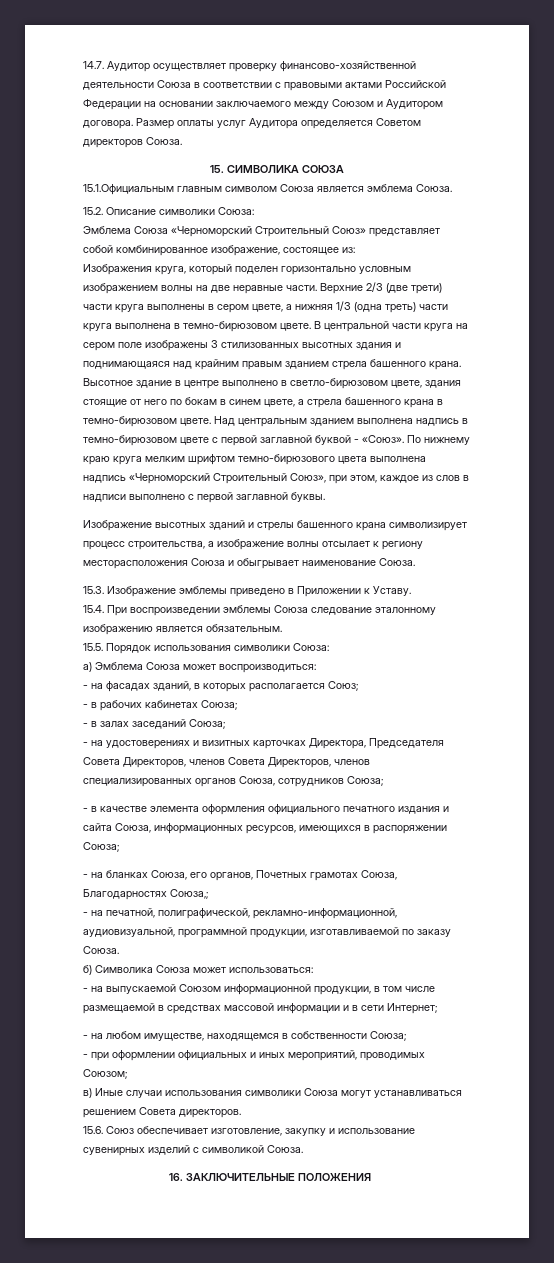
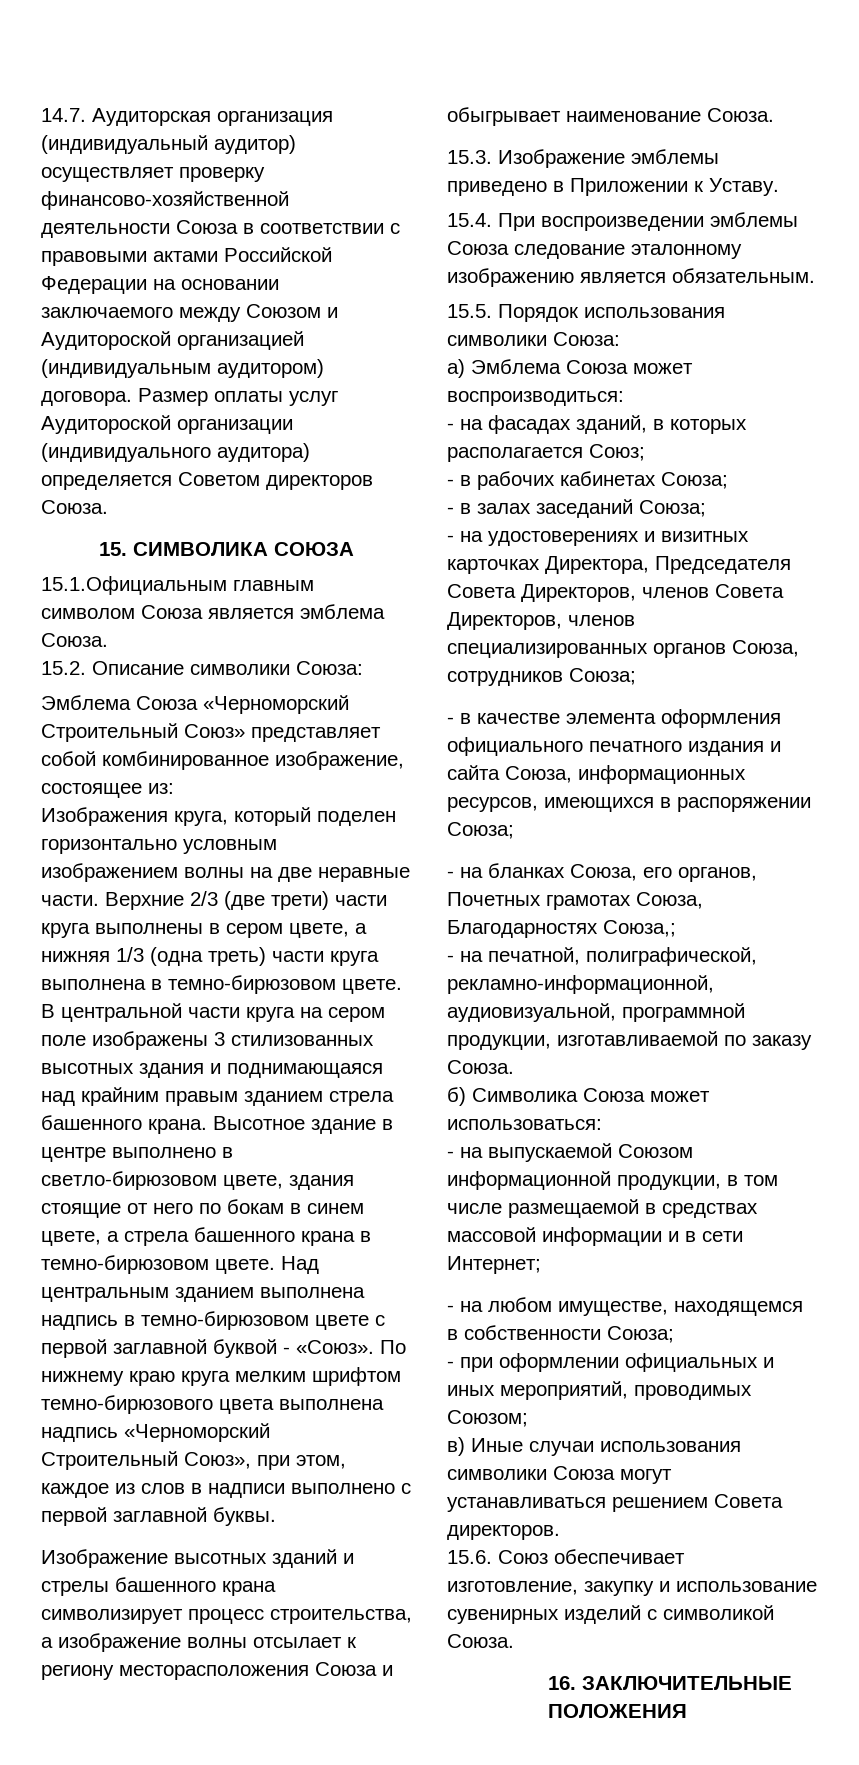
- 14.7. Аудитор осуществляет проверку финансово-хозяйственной деятельности Союза в соответствии с правовыми актами Российской Федерации на основании заключаемого между Союзом и Аудитором договора. Размер оплаты услуг Аудитора определяется Советом директоров Союза.
+ 14.7. Аудиторская организация (индивидуальный аудитор) осуществляет проверку финансово-хозяйственной деятельности Союза в соответствии с правовыми актами Российской Федерации на основании заключаемого между Союзом и Аудитороской организацией (индивидуальным аудитором) договора. Размер оплаты услуг Аудитороской организации (индивидуального аудитора) определяется Советом директоров Союза.

